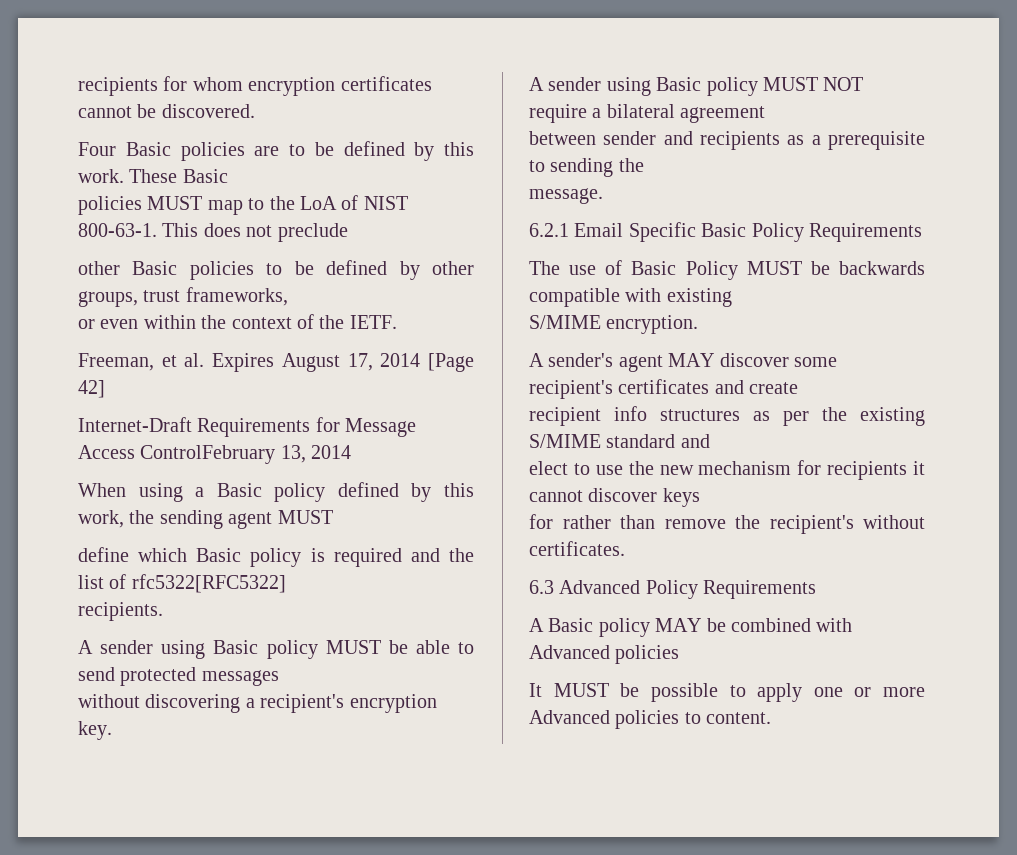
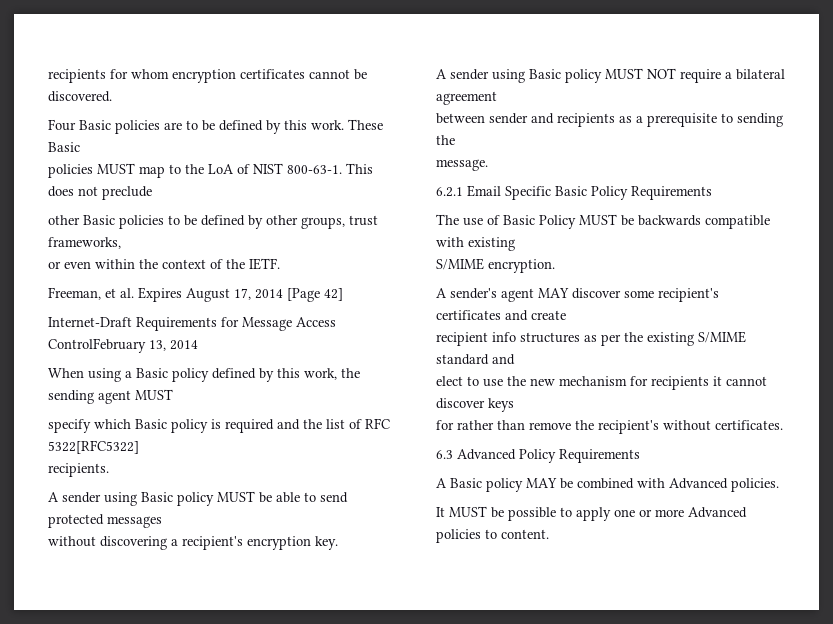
- define which Basic policy is required and the list of rfc5322[RFC5322]
+ specify which Basic policy is required and the list of RFC 5322[RFC5322]
- A Basic policy MAY be combined with Advanced policies
+ A Basic policy MAY be combined with Advanced policies.

